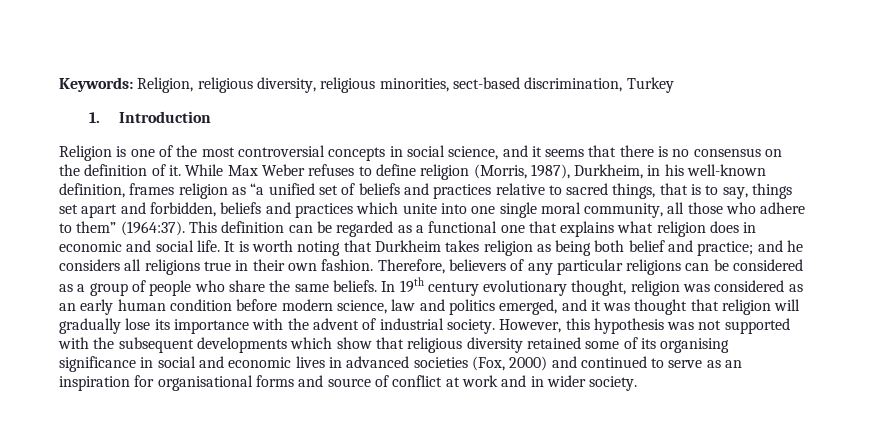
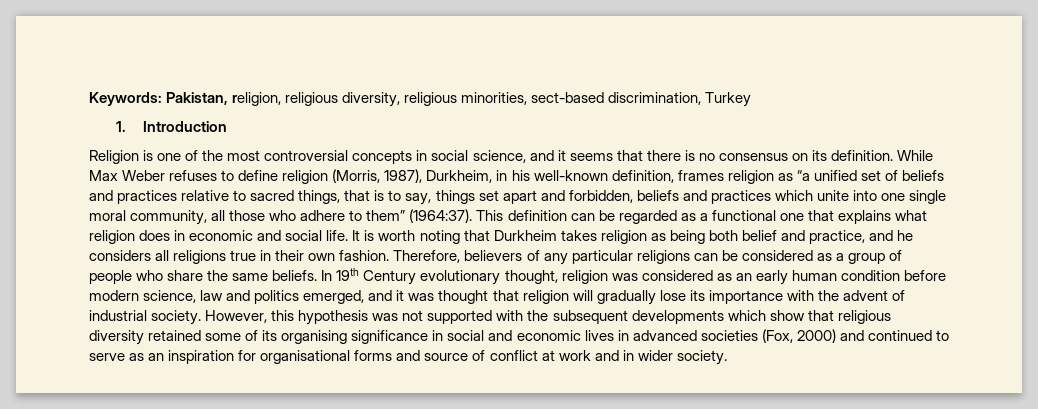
- Keywords: Religion, religious diversity, religious minorities, sect-based discrimination, Turkey
+ Keywords: Pakistan, religion, religious diversity, religious minorities, sect-based discrimination, Turkey
- Religion is one of the most controversial concepts in social science, and it seems that there is no consensus on the definition of it.
+ Religion is one of the most controversial concepts in social science, and it seems that there is no consensus on its definition.
- It is worth noting that Durkheim takes religion as being both belief and practice; and he considers all religions true in their own fashion.
+ It is worth noting that Durkheim takes religion as being both belief and practice, and he considers all religions true in their own fashion.
- In 19th century evolutionary thought, religion was considered as an early human condition before modern science, law and politics emerged, and it was thought that religion will gradually lose its importance with the advent of industrial society.
+ In 19th Century evolutionary thought, religion was considered as an early human condition before modern science, law and politics emerged, and it was thought that religion will gradually lose its importance with the advent of industrial society.

